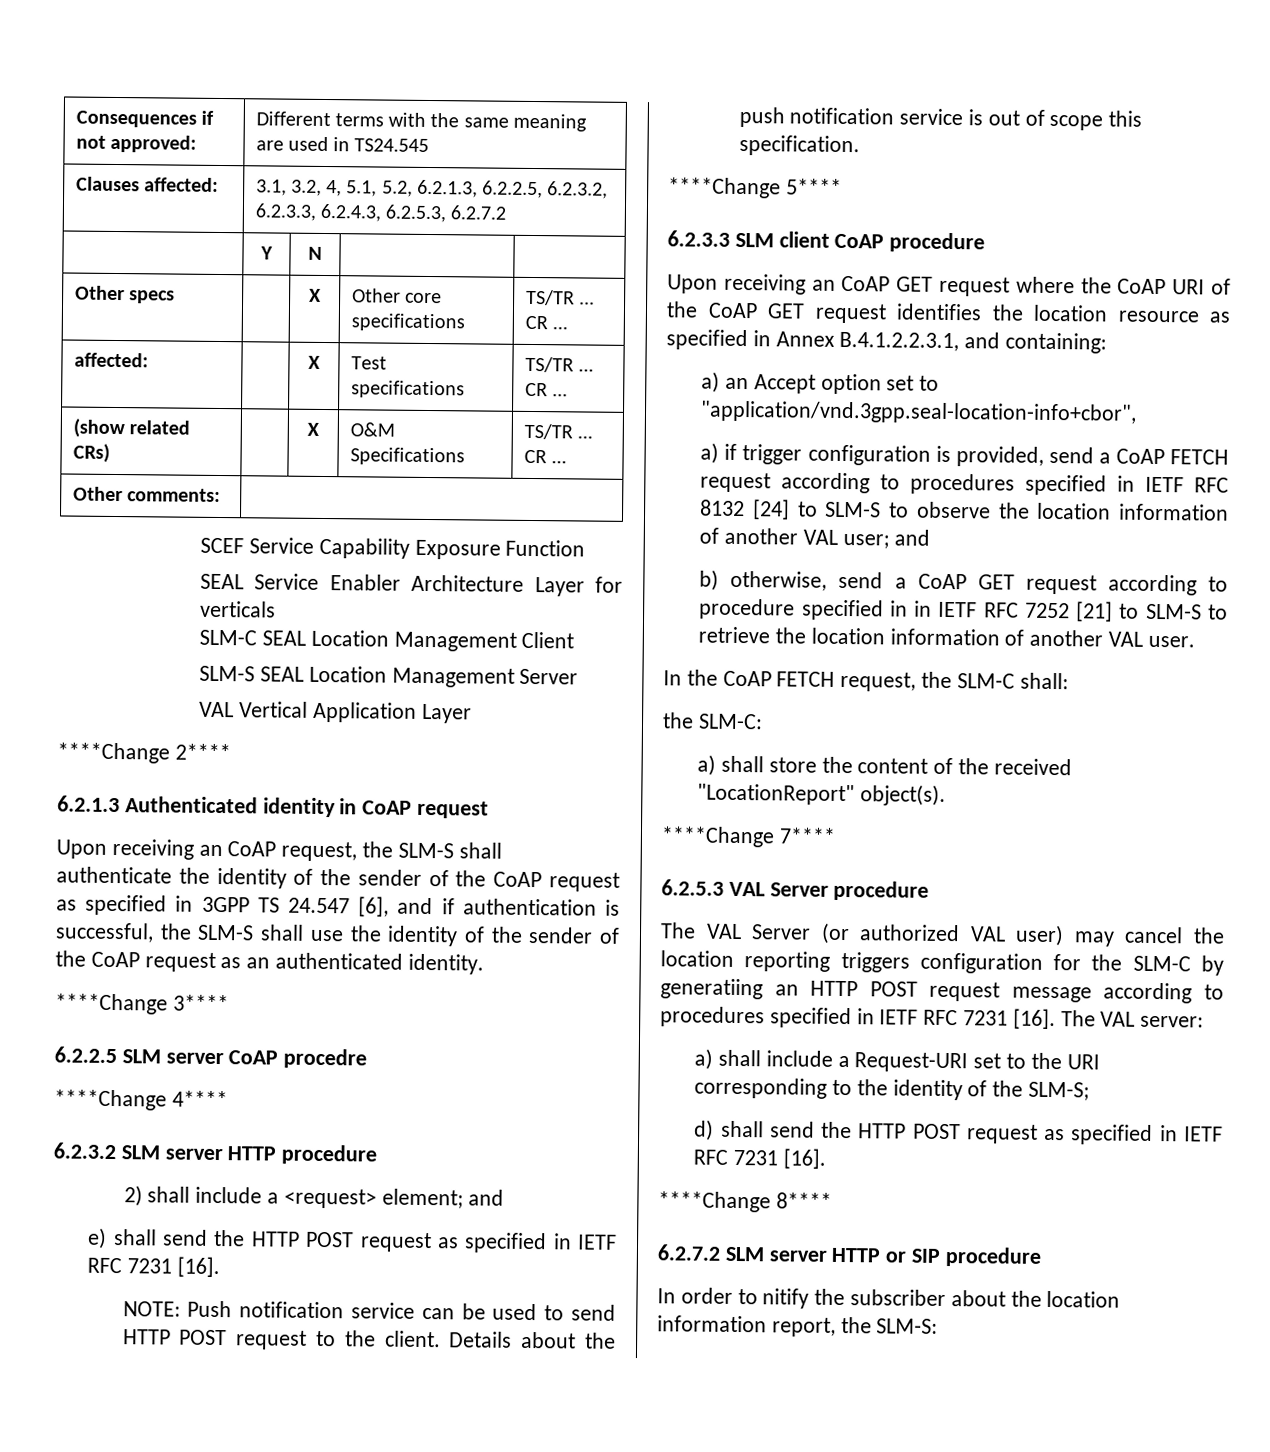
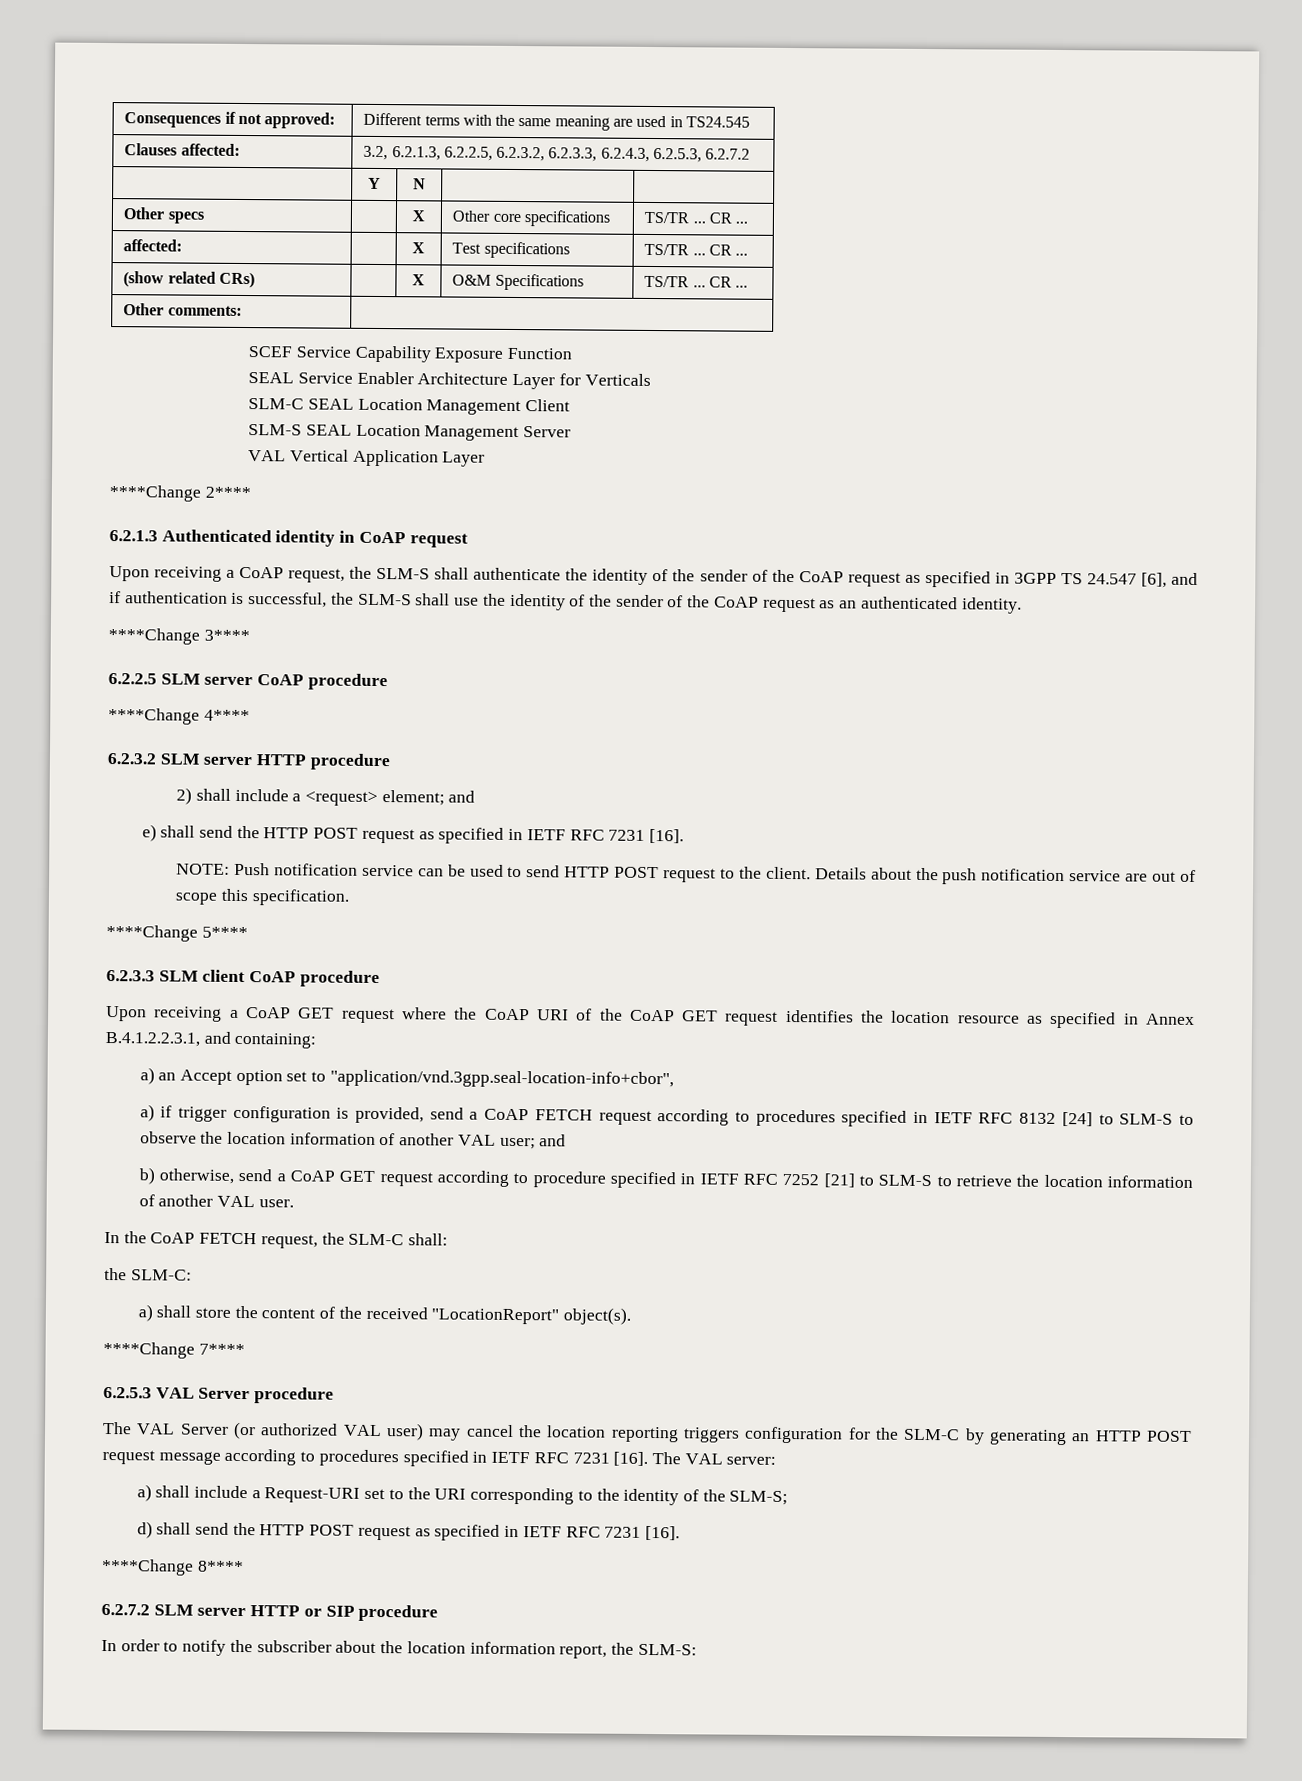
- Clauses affected: | 3.1, 3.2, 4, 5.1, 5.2, 6.2.1.3, 6.2.2.5, 6.2.3.2, 6.2.3.3, 6.2.4.3, 6.2.5.3, 6.2.7.2
+ Clauses affected: | 3.2, 6.2.1.3, 6.2.2.5, 6.2.3.2, 6.2.3.3, 6.2.4.3, 6.2.5.3, 6.2.7.2
- SEAL Service Enabler Architecture Layer for verticals
+ SEAL Service Enabler Architecture Layer for Verticals
- Upon receiving an CoAP request, the SLM-S shall authenticate the identity of the sender of the CoAP request as specified in 3GPP TS 24.547 [6], and if authentication is successful, the SLM-S shall use the identity of the sender of the CoAP request as an authenticated identity.
+ Upon receiving a CoAP request, the SLM-S shall authenticate the identity of the sender of the CoAP request as specified in 3GPP TS 24.547 [6], and if authentication is successful, the SLM-S shall use the identity of the sender of the CoAP request as an authenticated identity.
- 6.2.2.5 SLM server CoAP procedre
+ 6.2.2.5 SLM server CoAP procedure
- Details about the push notification service is out of scope this specification.
+ Details about the push notification service are out of scope this specification.
- Upon receiving an CoAP GET request where the CoAP URI of the CoAP GET request identifies the location resource as specified in Annex B.4.1.2.2.3.1, and containing:
+ Upon receiving a CoAP GET request where the CoAP URI of the CoAP GET request identifies the location resource as specified in Annex B.4.1.2.2.3.1, and containing:
- b) otherwise, send a CoAP GET request according to procedure specified in in IETF RFC 7252 [21] to SLM-S to retrieve the location information of another VAL user.
+ b) otherwise, send a CoAP GET request according to procedure specified in IETF RFC 7252 [21] to SLM-S to retrieve the location information of another VAL user.
- The VAL Server (or authorized VAL user) may cancel the location reporting triggers configuration for the SLM-C by generatiing an HTTP POST request message according to procedures specified in IETF RFC 7231 [16].
+ The VAL Server (or authorized VAL user) may cancel the location reporting triggers configuration for the SLM-C by generating an HTTP POST request message according to procedures specified in IETF RFC 7231 [16].
- In order to nitify the subscriber about the location information report, the SLM-S:
+ In order to notify the subscriber about the location information report, the SLM-S:

